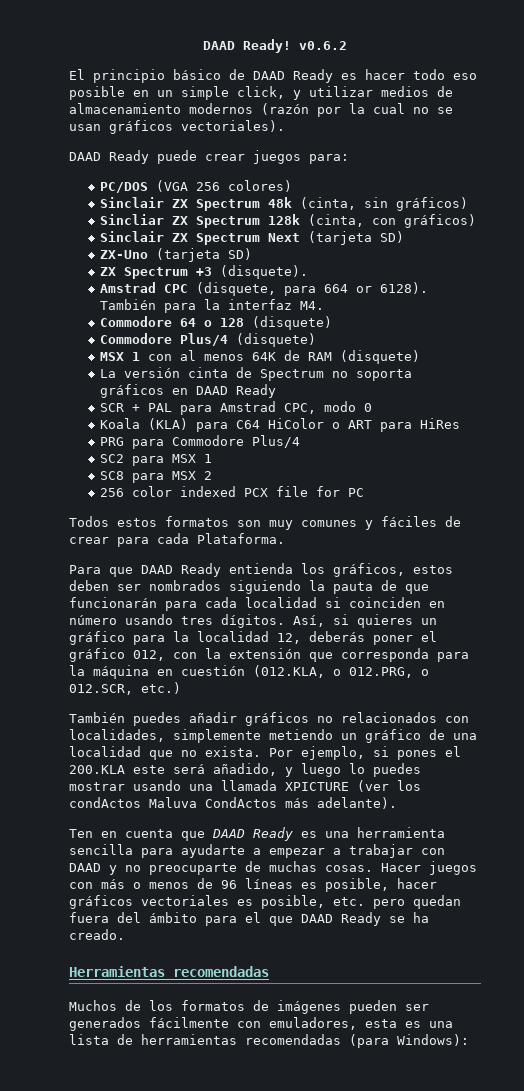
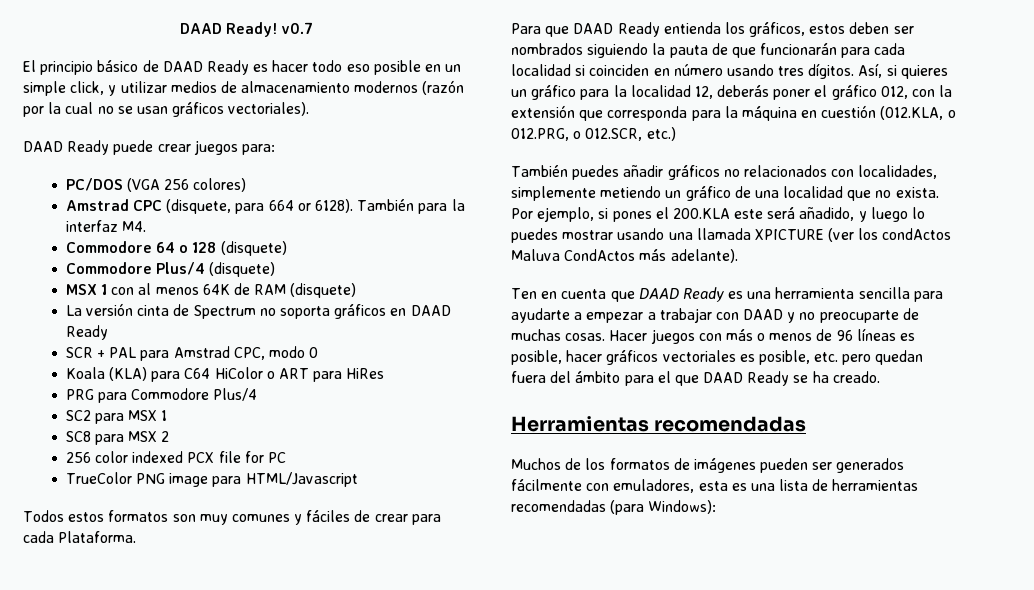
- DAAD Ready! v0.6.2
+ DAAD Ready! v0.7
- Sinclair ZX Spectrum 48k (cinta, sin gráficos)
- Sincliar ZX Spectrum 128k (cinta, con gráficos)
- Sinclair ZX Spectrum Next (tarjeta SD)
- ZX-Uno (tarjeta SD)
- ZX Spectrum +3 (disquete).
+ TrueColor PNG image para HTML/Javascript

